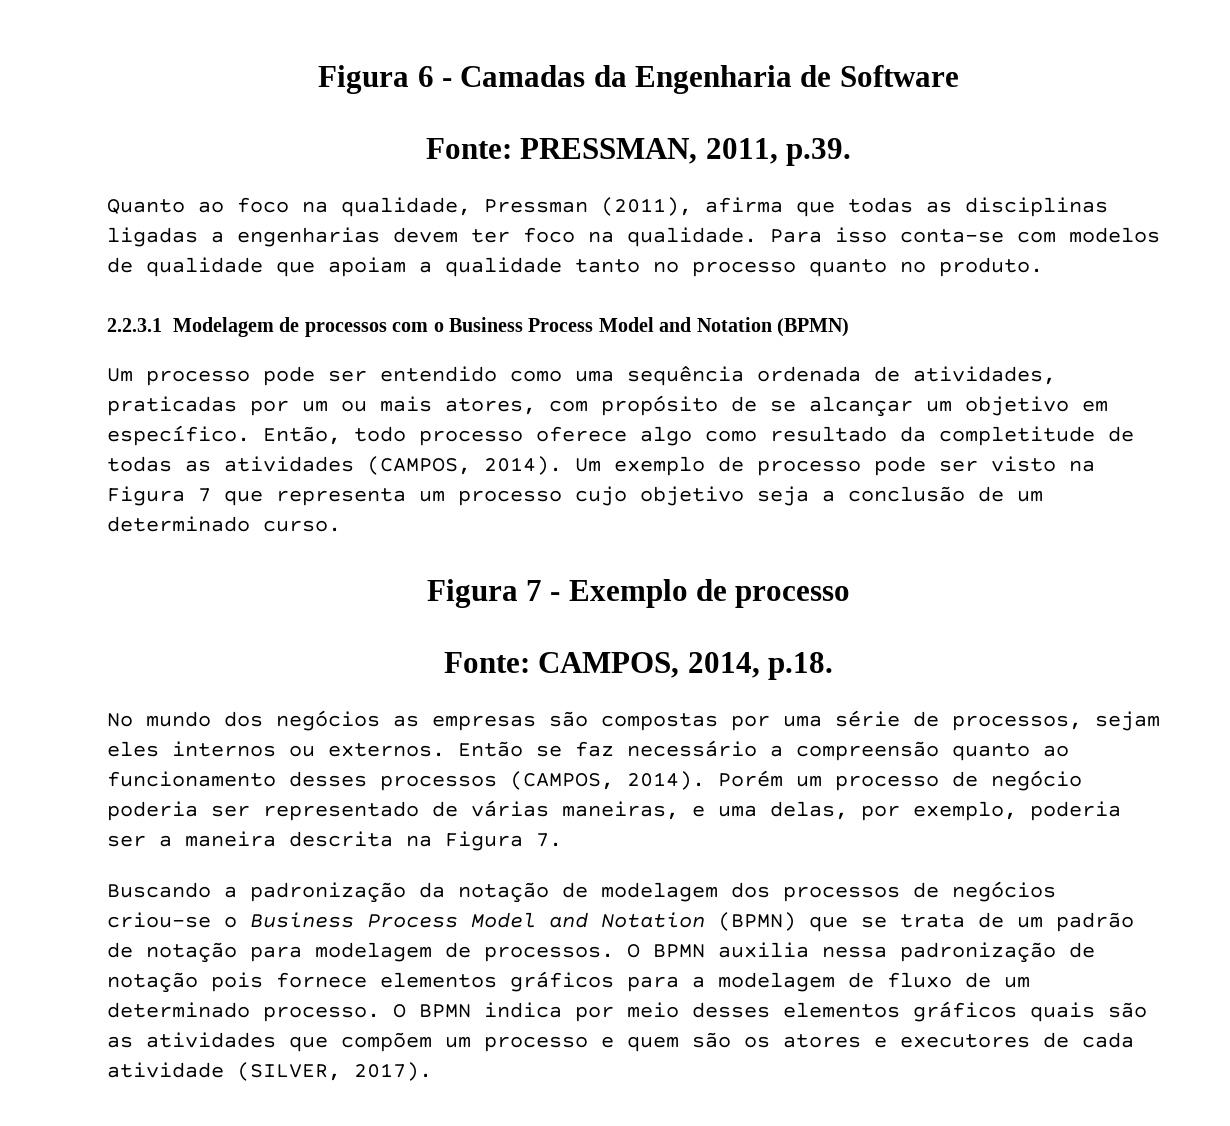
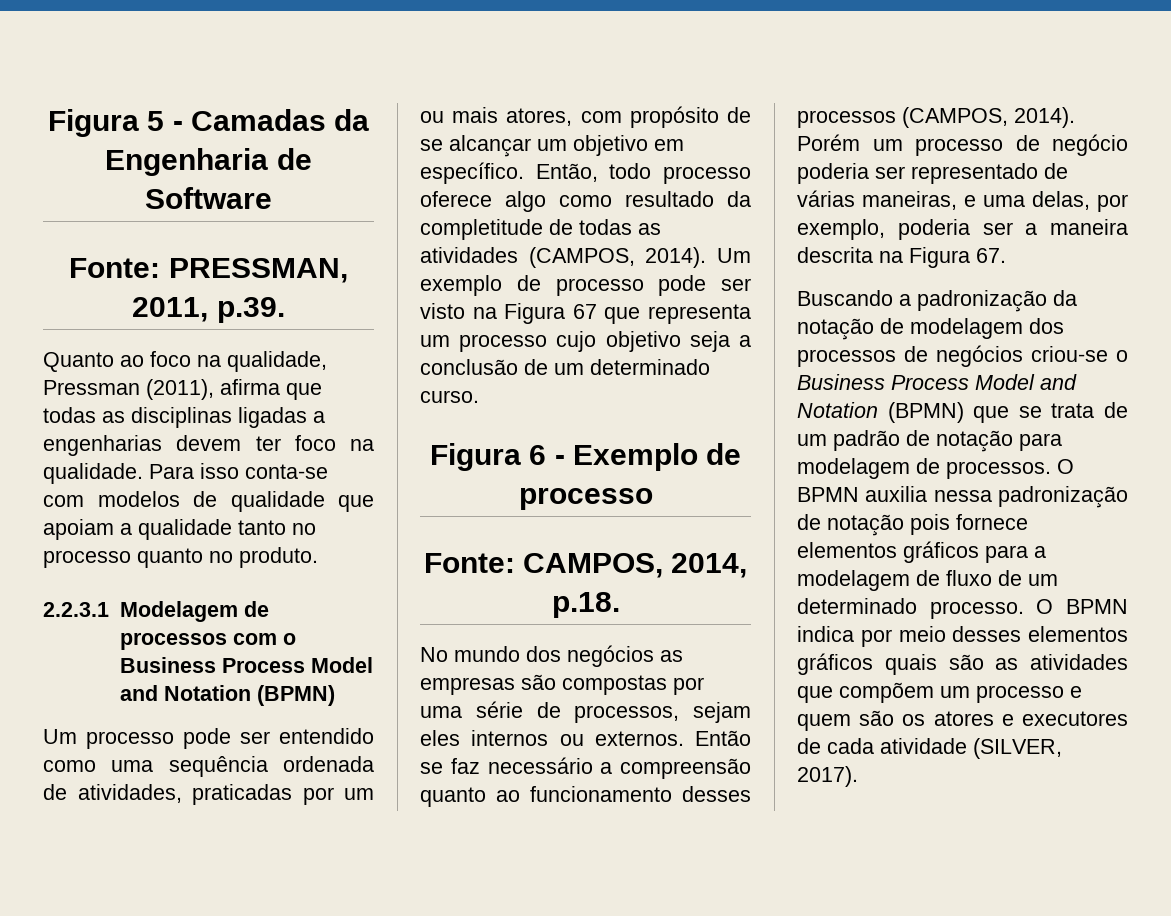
- Figura 6 - Camadas da Engenharia de Software
+ Figura 5 - Camadas da Engenharia de Software
- Um exemplo de processo pode ser visto na Figura 7 que representa um processo cujo objetivo seja a conclusão de um determinado curso.
+ Um exemplo de processo pode ser visto na Figura 67 que representa um processo cujo objetivo seja a conclusão de um determinado curso.
- Figura 7 - Exemplo de processo
+ Figura 6 - Exemplo de processo
- Porém um processo de negócio poderia ser representado de várias maneiras, e uma delas, por exemplo, poderia ser a maneira descrita na Figura 7.
+ Porém um processo de negócio poderia ser representado de várias maneiras, e uma delas, por exemplo, poderia ser a maneira descrita na Figura 67.

